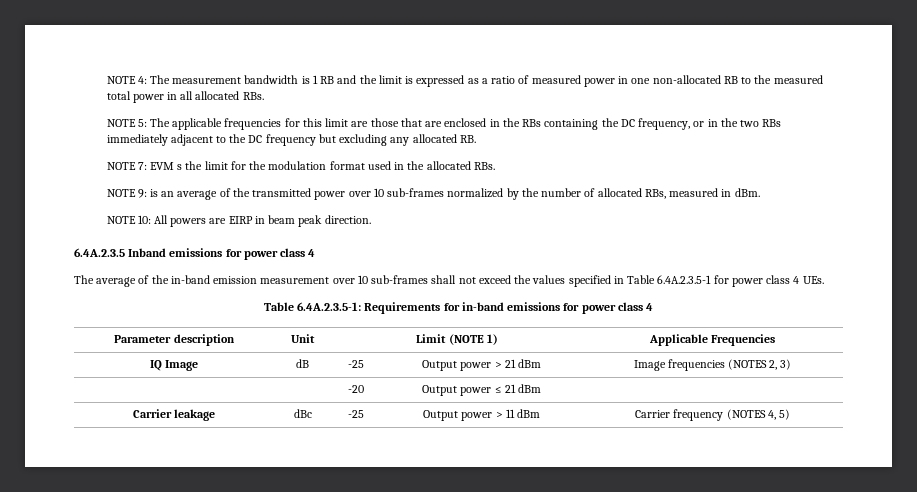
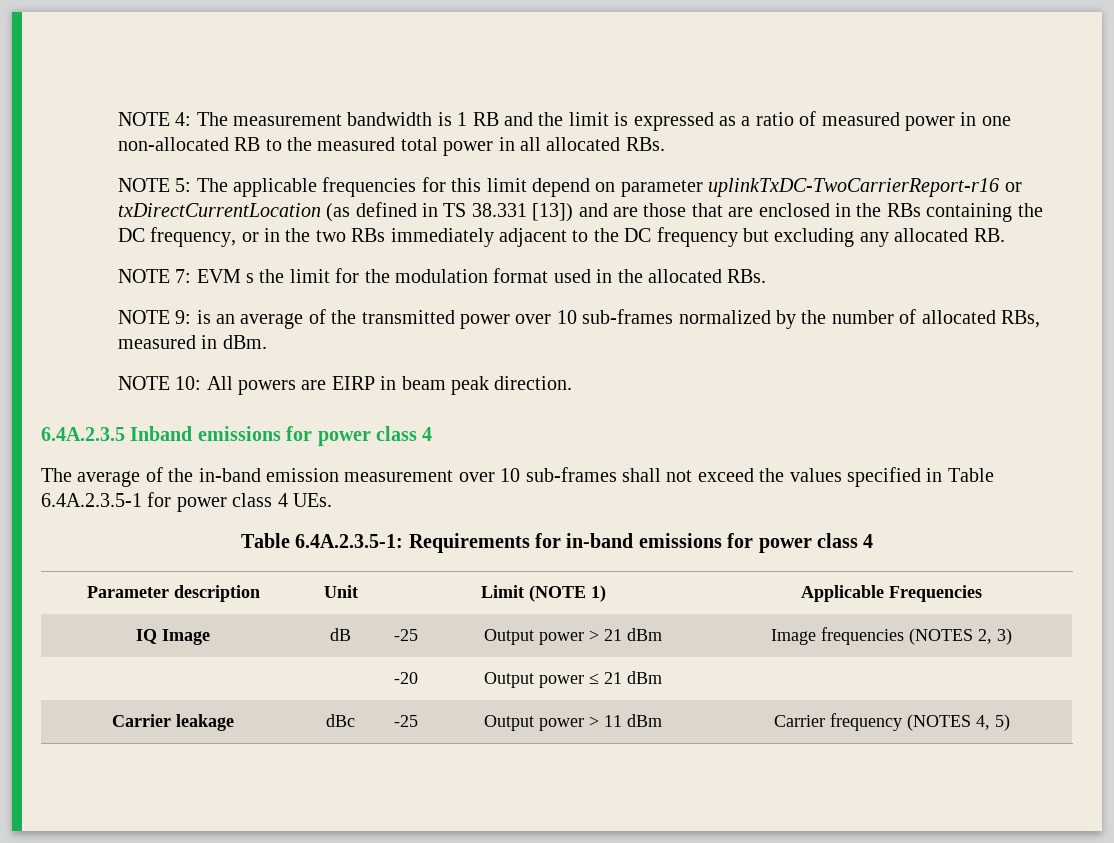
- NOTE 5: The applicable frequencies for this limit are those that are enclosed in the RBs containing the DC frequency, or in the two RBs immediately adjacent to the DC frequency but excluding any allocated RB.
+ NOTE 5: The applicable frequencies for this limit depend on parameter uplinkTxDC-TwoCarrierReport-r16 or txDirectCurrentLocation (as defined in TS 38.331 [13]) and are those that are enclosed in the RBs containing the DC frequency, or in the two RBs immediately adjacent to the DC frequency but excluding any allocated RB.

